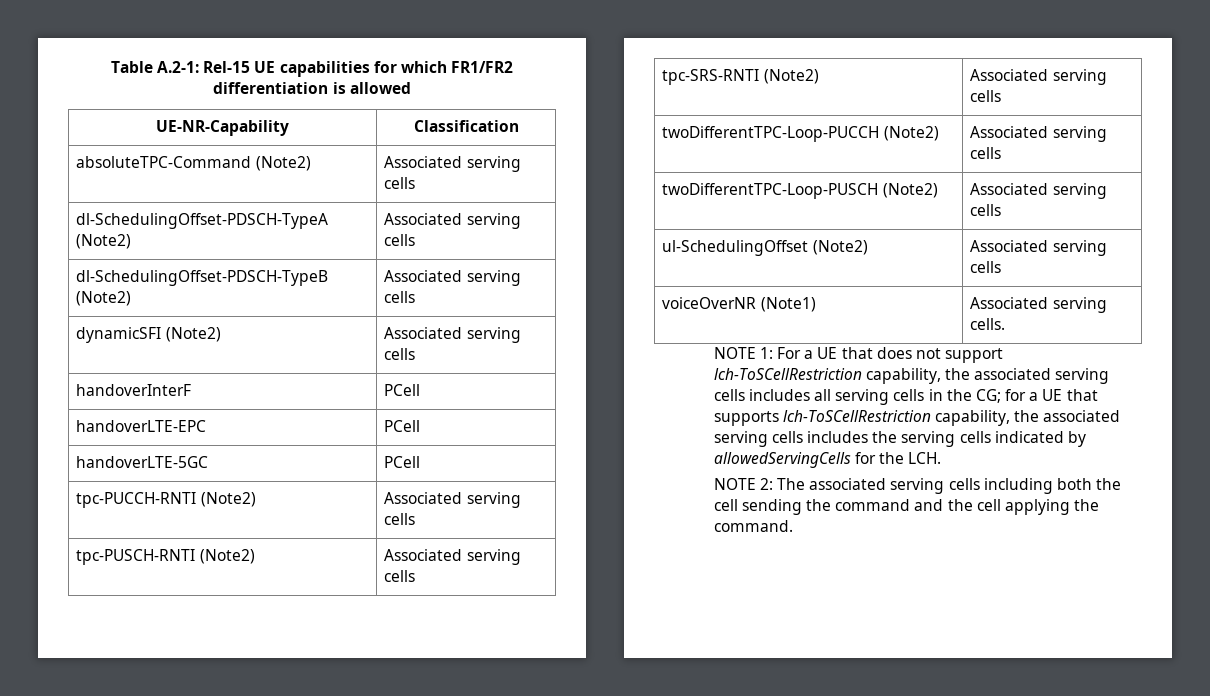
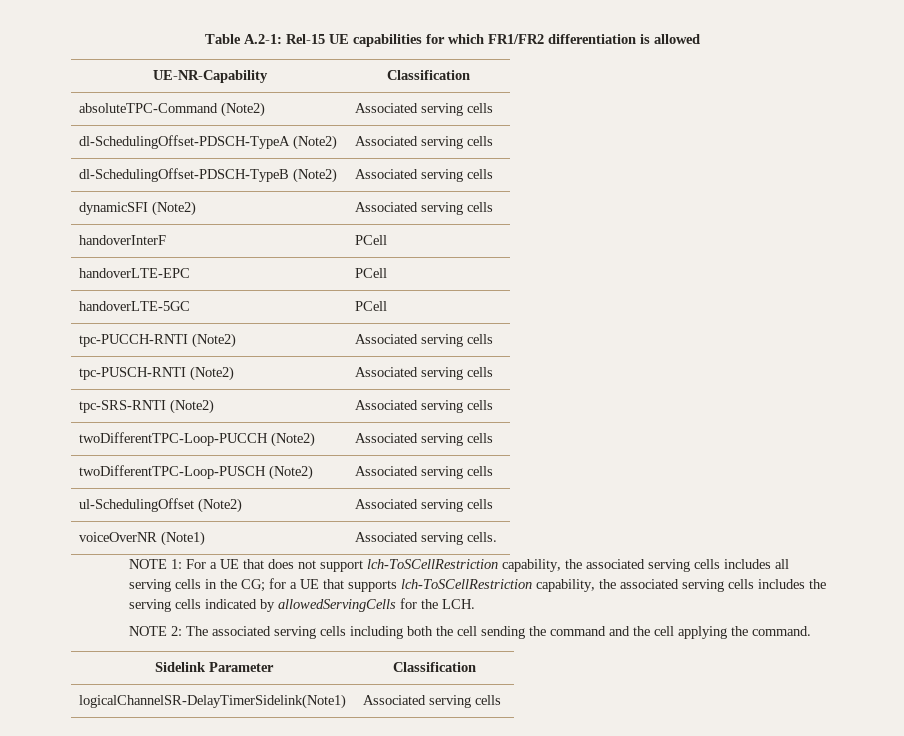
+ Sidelink Parameter | Classification
+ logicalChannelSR-DelayTimerSidelink(Note1) | Associated serving cells

